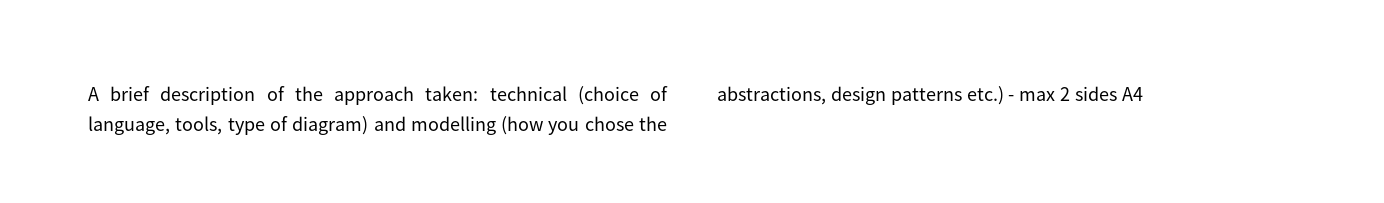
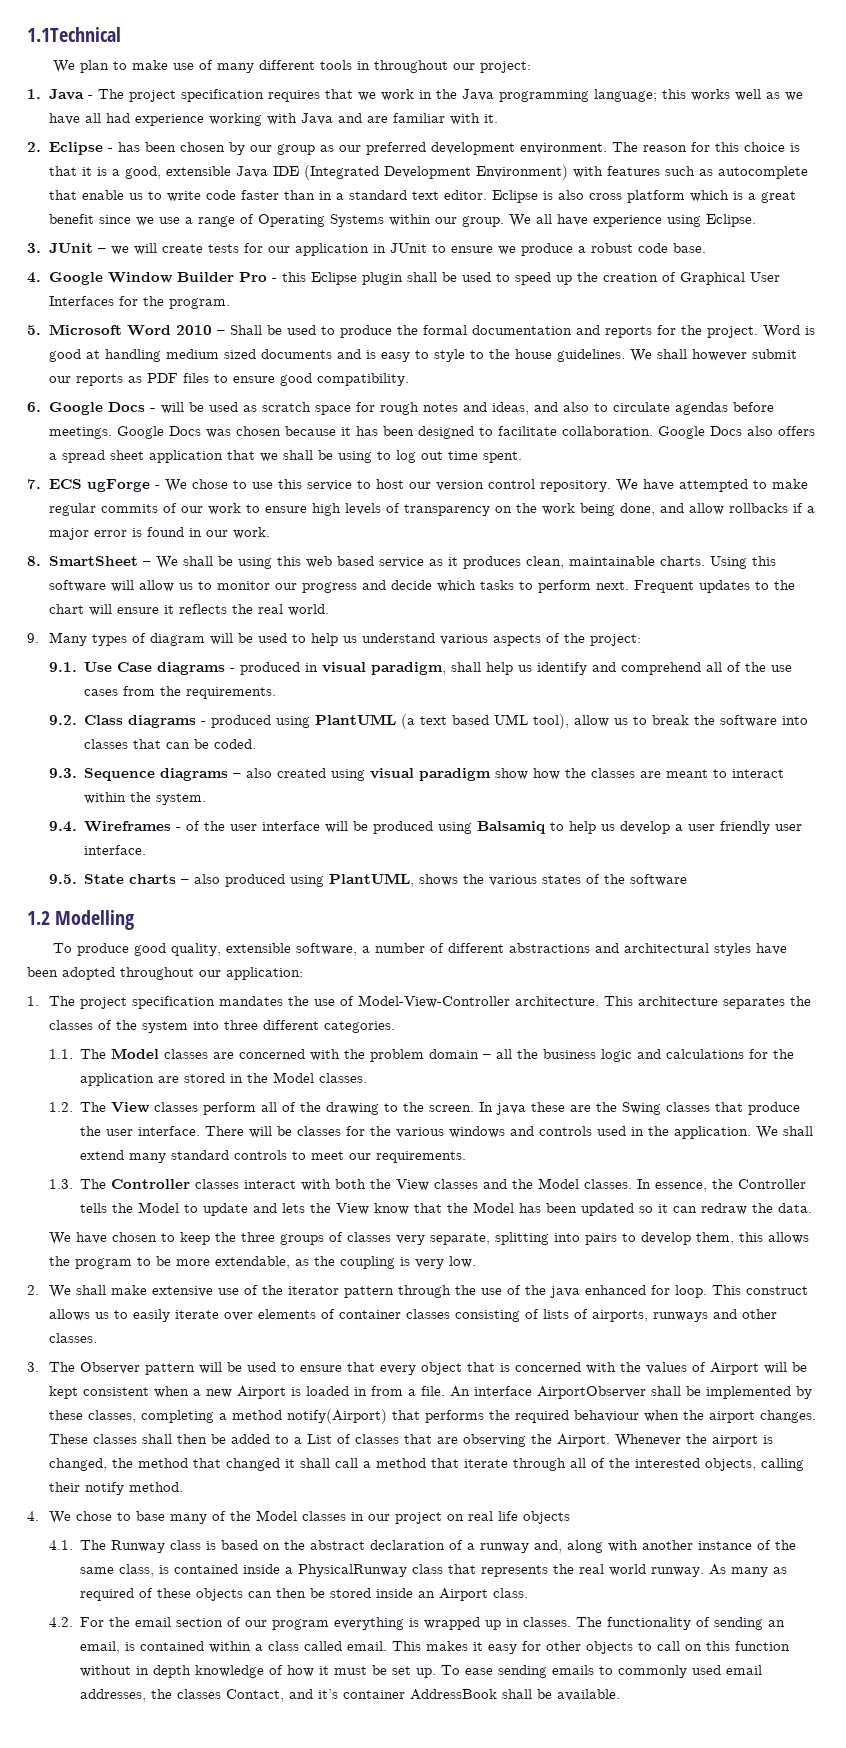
- A brief description of the approach taken: technical (choice of language, tools, type of diagram) and modelling (how you chose the abstractions, design patterns etc.) - max 2 sides A4
+ 1.1Technical
+ We plan to make use of many different tools in throughout our project:
+ 1. Java - The project specification requires that we work in the Java programming language; this works well as we have all had experience working with Java and are familiar with it.
+ 2. Eclipse - has been chosen by our group as our preferred development environment. The reason for this choice is that it is a good, extensible Java IDE (Integrated Development Environment) with features such as autocomplete that enable us to write code faster than in a standard text editor. Eclipse is also cross platform which is a great benefit since we use a range of Operating Systems within our group. We all have experience using Eclipse.
+ 3. JUnit – we will create tests for our application in JUnit to ensure we produce a robust code base.
+ 4. Google Window Builder Pro - this Eclipse plugin shall be used to speed up the creation of Graphical User Interfaces for the program.
+ 5. Microsoft Word 2010 – Shall be used to produce the formal documentation and reports for the project. Word is good at handling medium sized documents and is easy to style to the house guidelines. We shall however submit our reports as PDF files to ensure good compatibility.
+ 6. Google Docs - will be used as scratch space for rough notes and ideas, and also to circulate agendas before meetings. Google Docs was chosen because it has been designed to facilitate collaboration. Google Docs also offers a spread sheet application that we shall be using to log out time spent.
+ 7. ECS ugForge - We chose to use this service to host our version control repository. We have attempted to make regular commits of our work to ensure high levels of transparency on the work being done, and allow rollbacks if a major error is found in our work.
+ 8. SmartSheet – We shall be using this web based service as it produces clean, maintainable charts. Using this software will allow us to monitor our progress and decide which tasks to perform next. Frequent updates to the chart will ensure it reflects the real world.
+ 9. Many types of diagram will be used to help us understand various aspects of the project:
+ 9.1. Use Case diagrams - produced in visual paradigm, shall help us identify and comprehend all of the use cases from the requirements.
+ 9.2. Class diagrams - produced using PlantUML (a text based UML tool), allow us to break the software into classes that can be coded.
+ 9.3. Sequence diagrams – also created using visual paradigm show how the classes are meant to interact within the system.
+ 9.4. Wireframes - of the user interface will be produced using Balsamiq to help us develop a user friendly user interface.
+ 9.5. State charts – also produced using PlantUML, shows the various states of the software
+ 1.2 Modelling
+ To produce good quality, extensible software, a number of different abstractions and architectural styles have been adopted throughout our application:
+ 1. The project specification mandates the use of Model-View-Controller architecture. This architecture separates the classes of the system into three different categories.
+ 1.1. The Model classes are concerned with the problem domain – all the business logic and calculations for the application are stored in the Model classes.
+ 1.2. The View classes perform all of the drawing to the screen. In java these are the Swing classes that produce the user interface. There will be classes for the various windows and controls used in the application. We shall extend many standard controls to meet our requirements.
+ 1.3. The Controller classes interact with both the View classes and the Model classes. In essence, the Controller tells the Model to update and lets the View know that the Model has been updated so it can redraw the data.
+ We have chosen to keep the three groups of classes very separate, splitting into pairs to develop them, this allows the program to be more extendable, as the coupling is very low.
+ 2. We shall make extensive use of the iterator pattern through the use of the java enhanced for loop. This construct allows us to easily iterate over elements of container classes consisting of lists of airports, runways and other classes.
+ 3. The Observer pattern will be used to ensure that every object that is concerned with the values of Airport will be kept consistent when a new Airport is loaded in from a file. An interface AirportObserver shall be implemented by these classes, completing a method notify(Airport) that performs the required behaviour when the airport changes. These classes shall then be added to a List of classes that are observing the Airport. Whenever the airport is changed, the method that changed it shall call a method that iterate through all of the interested objects, calling their notify method.
+ 4. We chose to base many of the Model classes in our project on real life objects
+ 4.1. The Runway class is based on the abstract declaration of a runway and, along with another instance of the same class, is contained inside a PhysicalRunway class that represents the real world runway. As many as required of these objects can then be stored inside an Airport class.
+ 4.2. For the email section of our program everything is wrapped up in classes. The functionality of sending an email, is contained within a class called email. This makes it easy for other objects to call on this function without in depth knowledge of how it must be set up. To ease sending emails to commonly used email addresses, the classes Contact, and it’s container AddressBook shall be available.

